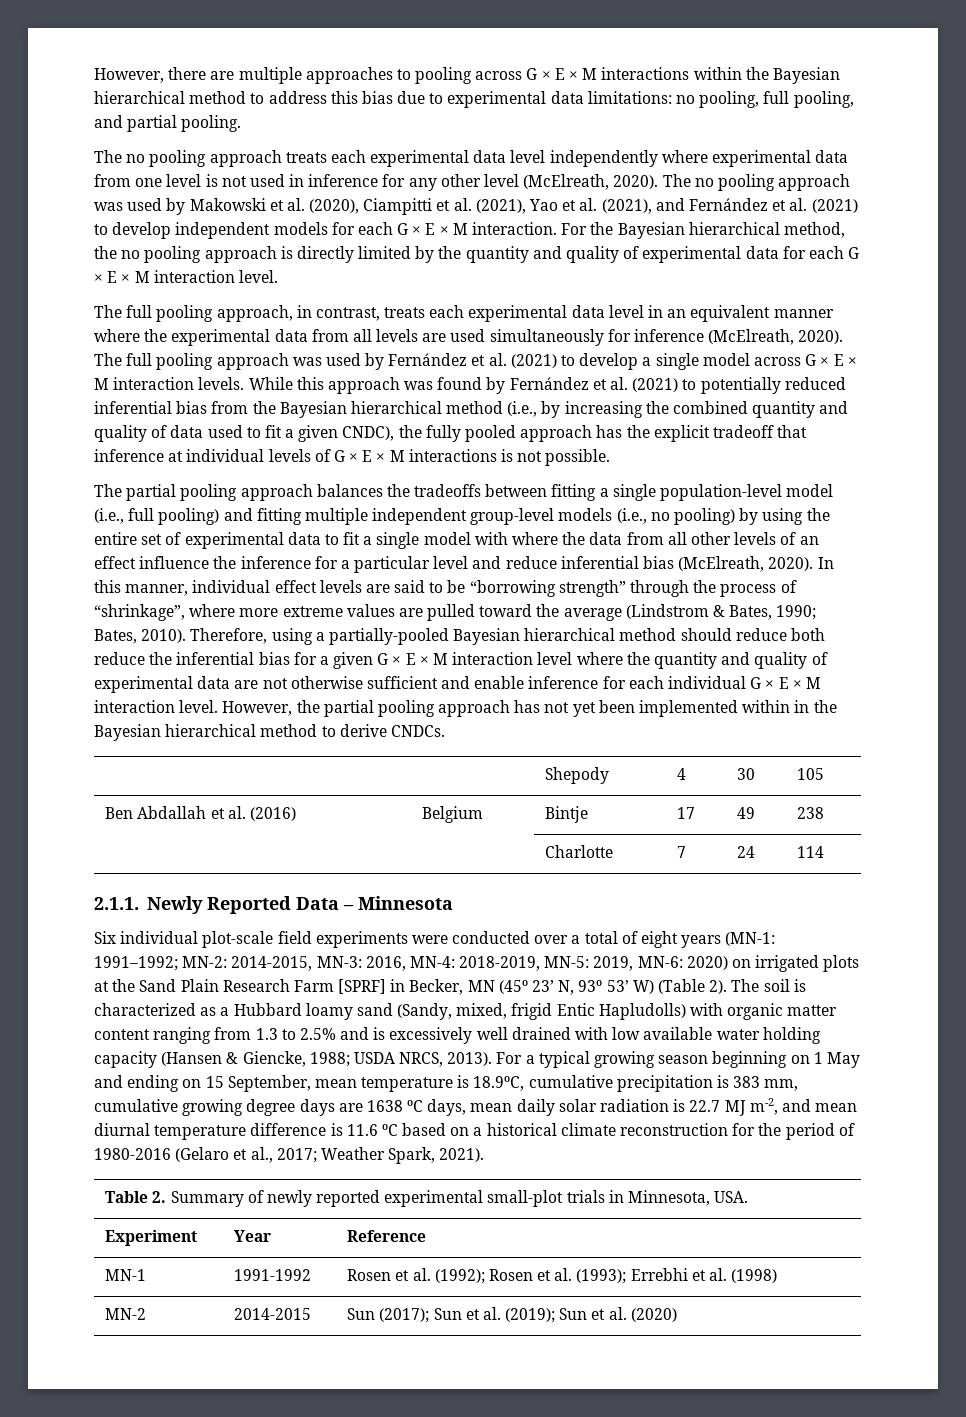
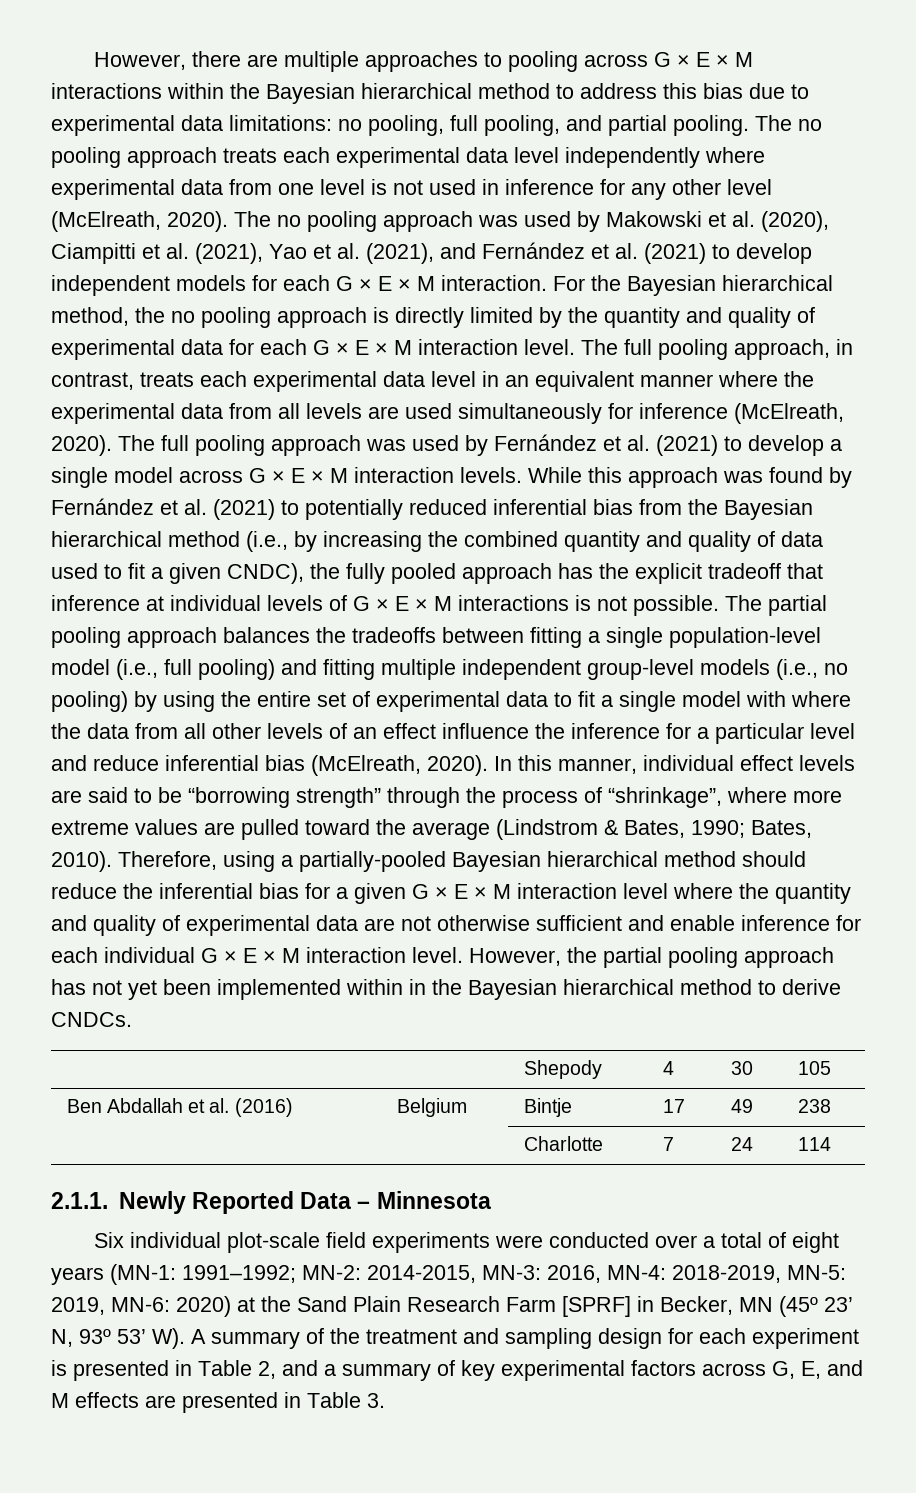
- no pooling, full pooling, and partial pooling.
- The no pooling approach treats each experimental data level independently where experimental data from one level is not used in inference for any other level (McElreath, 2020).
+ no pooling, full pooling, and partial pooling. The no pooling approach treats each experimental data level independently where experimental data from one level is not used in inference for any other level (McElreath, 2020).
- For the Bayesian hierarchical method, the no pooling approach is directly limited by the quantity and quality of experimental data for each G × E × M interaction level.
- The full pooling approach, in contrast, treats each experimental data level in an equivalent manner where the experimental data from all levels are used simultaneously for inference (McElreath, 2020).
+ For the Bayesian hierarchical method, the no pooling approach is directly limited by the quantity and quality of experimental data for each G × E × M interaction level. The full pooling approach, in contrast, treats each experimental data level in an equivalent manner where the experimental data from all levels are used simultaneously for inference (McElreath, 2020).
- While this approach was found by Fernández et al. (2021) to potentially reduced inferential bias from the Bayesian hierarchical method (i.e., by increasing the combined quantity and quality of data used to fit a given CNDC), the fully pooled approach has the explicit tradeoff that inference at individual levels of G × E × M interactions is not possible.
- The partial pooling approach balances the tradeoffs between fitting a single population-level model (i.e., full pooling) and fitting multiple independent group-level models (i.e., no pooling) by using the entire set of experimental data to fit a single model with where the data from all other levels of an effect influence the inference for a particular level and reduce inferential bias (McElreath, 2020).
+ While this approach was found by Fernández et al. (2021) to potentially reduced inferential bias from the Bayesian hierarchical method (i.e., by increasing the combined quantity and quality of data used to fit a given CNDC), the fully pooled approach has the explicit tradeoff that inference at individual levels of G × E × M interactions is not possible. The partial pooling approach balances the tradeoffs between fitting a single population-level model (i.e., full pooling) and fitting multiple independent group-level models (i.e., no pooling) by using the entire set of experimental data to fit a single model with where the data from all other levels of an effect influence the inference for a particular level and reduce inferential bias (McElreath, 2020).
- Therefore, using a partially-pooled Bayesian hierarchical method should reduce both reduce the inferential bias for a given G × E × M interaction level where the quantity and quality of experimental data are not otherwise sufficient and enable inference for each individual G × E × M interaction level.
+ Therefore, using a partially-pooled Bayesian hierarchical method should reduce the inferential bias for a given G × E × M interaction level where the quantity and quality of experimental data are not otherwise sufficient and enable inference for each individual G × E × M interaction level.
- Six individual plot-scale field experiments were conducted over a total of eight years (MN-1: 1991–1992; MN-2: 2014-2015, MN-3: 2016, MN-4: 2018-2019, MN-5: 2019, MN-6: 2020) on irrigated plots at the Sand Plain Research Farm [SPRF] in Becker, MN (45º 23’ N, 93º 53’ W) (Table 2). The soil is characterized as a Hubbard loamy sand (Sandy, mixed, frigid Entic Hapludolls) with organic matter content ranging from 1.3 to 2.5% and is excessively well drained with low available water holding capacity (Hansen & Giencke, 1988; USDA NRCS, 2013). For a typical growing season beginning on 1 May and ending on 15 September, mean temperature is 18.9ºC, cumulative precipitation is 383 mm, cumulative growing degree days are 1638 ºC days, mean daily solar radiation is 22.7 MJ m-2, and mean diurnal temperature difference is 11.6 ºC based on a historical climate reconstruction for the period of 1980-2016 (Gelaro et al., 2017; Weather Spark, 2021).
- Table 2. Summary of newly reported experimental small-plot trials in Minnesota, USA.
- Experiment | Year | Reference
- MN-1 | 1991-1992 | Rosen et al. (1992); Rosen et al. (1993); Errebhi et al. (1998)
- MN-2 | 2014-2015 | Sun (2017); Sun et al. (2019); Sun et al. (2020)
+ Six individual plot-scale field experiments were conducted over a total of eight years (MN-1: 1991–1992; MN-2: 2014-2015, MN-3: 2016, MN-4: 2018-2019, MN-5: 2019, MN-6: 2020) at the Sand Plain Research Farm [SPRF] in Becker, MN (45º 23’ N, 93º 53’ W). A summary of the treatment and sampling design for each experiment is presented in Table 2, and a summary of key experimental factors across G, E, and M effects are presented in Table 3.

